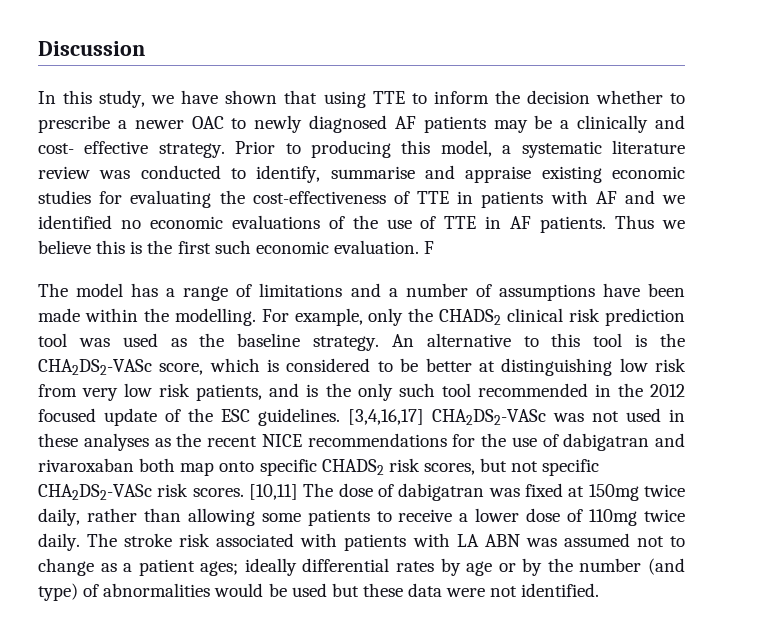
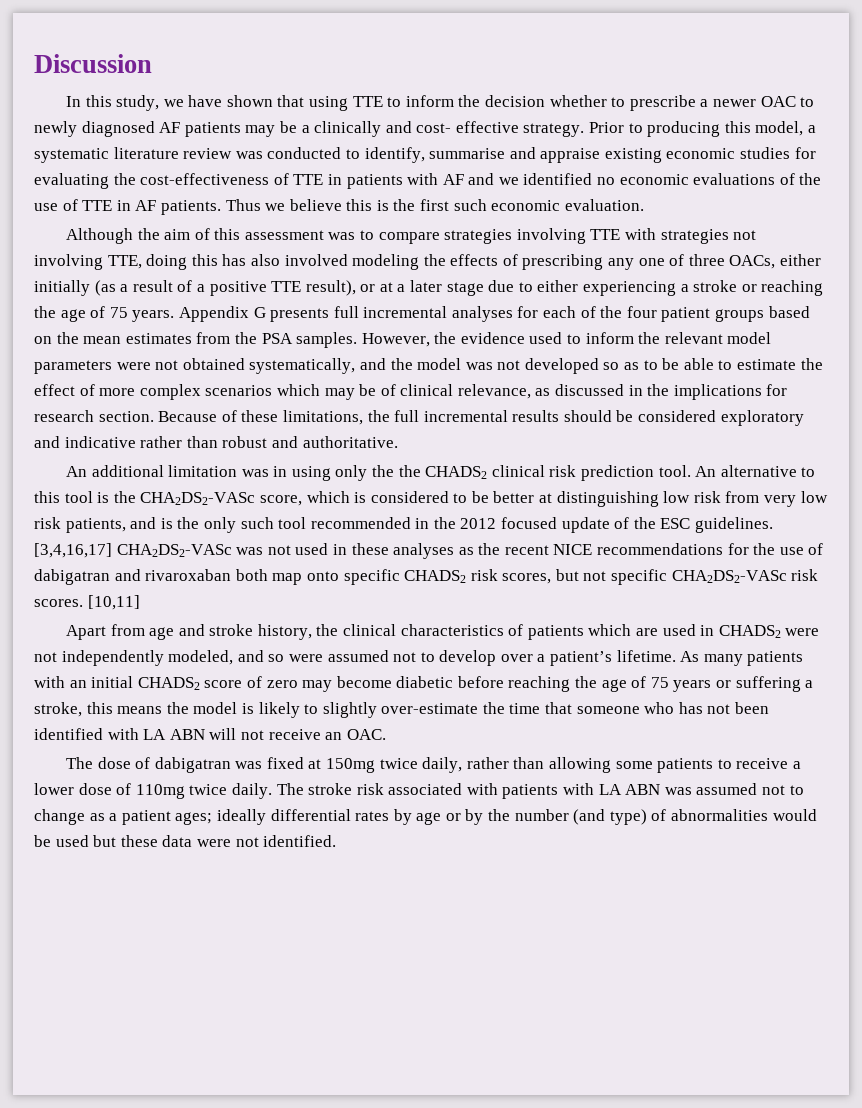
- Thus we believe this is the first such economic evaluation. F
- The model has a range of limitations and a number of assumptions have been made within the modelling. For example, only the CHADS2 clinical risk prediction tool was used as the baseline strategy.
+ Thus we believe this is the first such economic evaluation.
+ Although the aim of this assessment was to compare strategies involving TTE with strategies not involving TTE, doing this has also involved modeling the effects of prescribing any one of three OACs, either initially (as a result of a positive TTE result), or at a later stage due to either experiencing a stroke or reaching the age of 75 years. Appendix G presents full incremental analyses for each of the four patient groups based on the mean estimates from the PSA samples. However, the evidence used to inform the relevant model parameters were not obtained systematically, and the model was not developed so as to be able to estimate the effect of more complex scenarios which may be of clinical relevance, as discussed in the implications for research section. Because of these limitations, the full incremental results should be considered exploratory and indicative rather than robust and authoritative.
+ An additional limitation was in using only the the CHADS2 clinical risk prediction tool.
- [10,11] The dose of dabigatran was fixed at 150mg twice daily, rather than allowing some patients to receive a lower dose of 110mg twice daily.
+ [10,11]
+ Apart from age and stroke history, the clinical characteristics of patients which are used in CHADS2 were not independently modeled, and so were assumed not to develop over a patient’s lifetime. As many patients with an initial CHADS2 score of zero may become diabetic before reaching the age of 75 years or suffering a stroke, this means the model is likely to slightly over-estimate the time that someone who has not been identified with LA ABN will not receive an OAC.
+ The dose of dabigatran was fixed at 150mg twice daily, rather than allowing some patients to receive a lower dose of 110mg twice daily.

